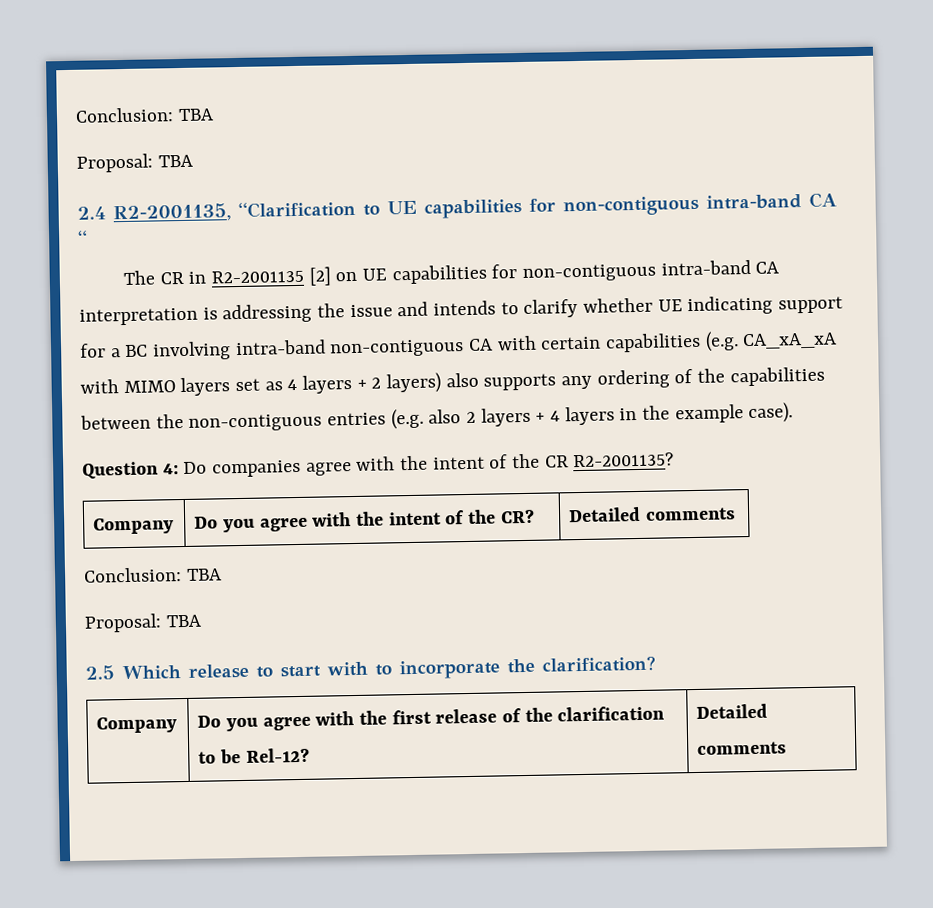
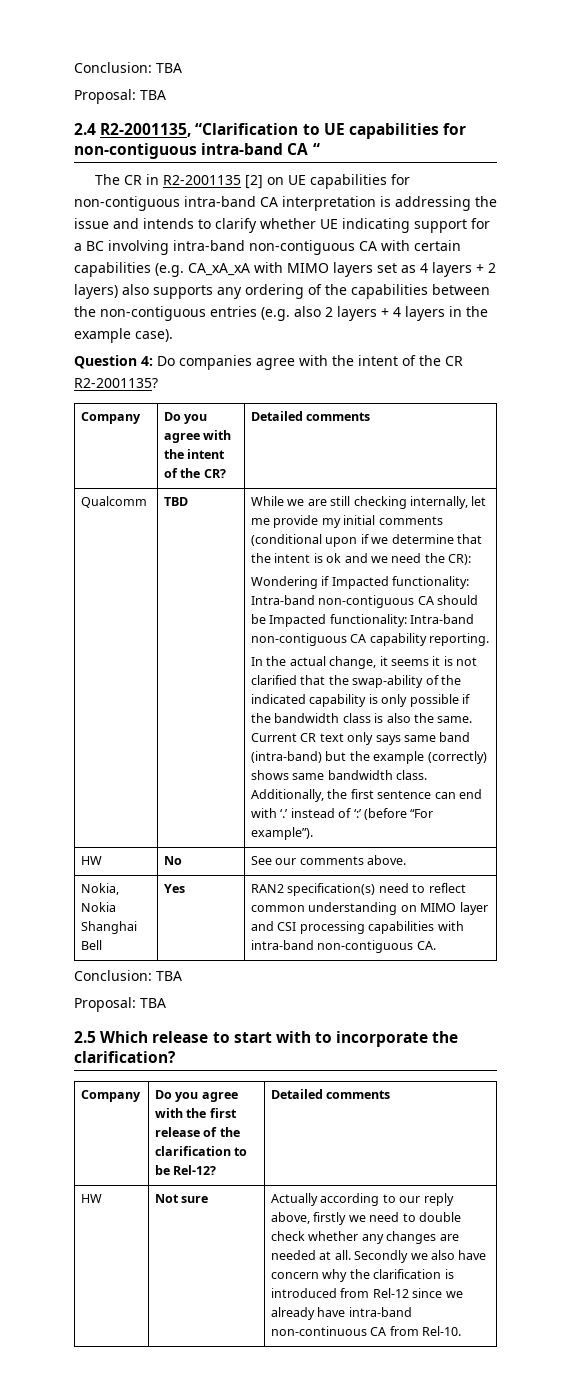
+ Qualcomm | TBD | While we are still checking internally, let me provide my initial comments (conditional upon if we determine that the intent is ok and we need the CR):
+ Wondering if Impacted functionality: Intra-band non-contiguous CA should be Impacted functionality: Intra-band non-contiguous CA capability reporting.
+ In the actual change, it seems it is not clarified that the swap-ability of the indicated capability is only possible if the bandwidth class is also the same. Current CR text only says same band (intra-band) but the example (correctly) shows same bandwidth class. Additionally, the first sentence can end with ‘.’ instead of ‘:’ (before “For example”).
+ HW | No | See our comments above.
+ Nokia, Nokia Shanghai Bell | Yes | RAN2 specification(s) need to reflect common understanding on MIMO layer and CSI processing capabilities with intra-band non-contiguous CA.
+ HW | Not sure | Actually according to our reply above, firstly we need to double check whether any changes are needed at all. Secondly we also have concern why the clarification is introduced from Rel-12 since we already have intra-band non-continuous CA from Rel-10.

